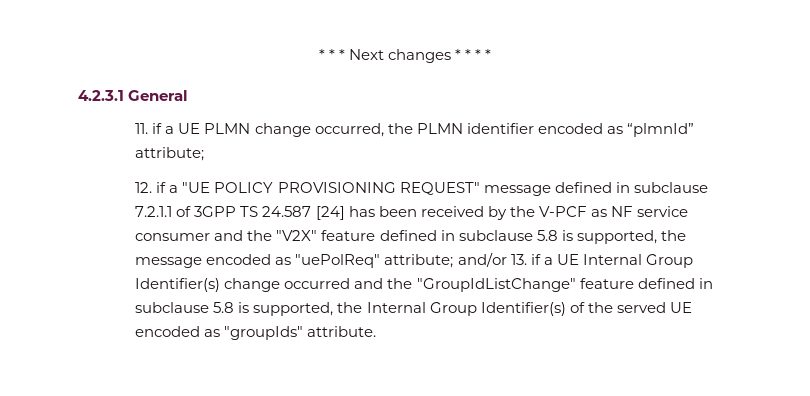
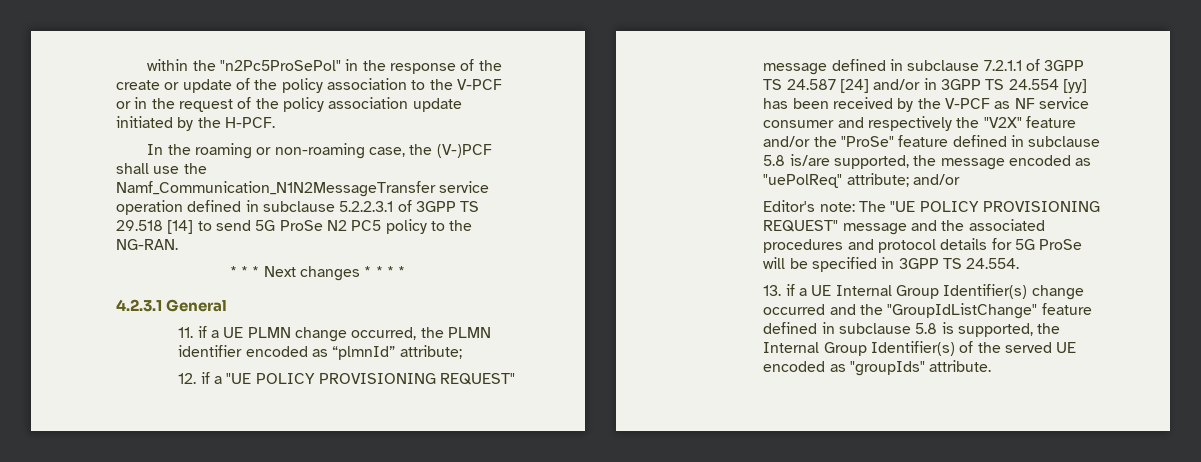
+ within the "n2Pc5ProSePol" in the response of the create or update of the policy association to the V-PCF or in the request of the policy association update initiated by the H-PCF.
+ In the roaming or non-roaming case, the (V-)PCF shall use the Namf_Communication_N1N2MessageTransfer service operation defined in subclause 5.2.2.3.1 of 3GPP TS 29.518 [14] to send 5G ProSe N2 PC5 policy to the NG-RAN.
- 12. if a "UE POLICY PROVISIONING REQUEST" message defined in subclause 7.2.1.1 of 3GPP TS 24.587 [24] has been received by the V-PCF as NF service consumer and the "V2X" feature defined in subclause 5.8 is supported, the message encoded as "uePolReq" attribute; and/or 13. if a UE Internal Group Identifier(s) change occurred and the "GroupIdListChange" feature defined in subclause 5.8 is supported, the Internal Group Identifier(s) of the served UE encoded as "groupIds" attribute.
+ 12. if a "UE POLICY PROVISIONING REQUEST" message defined in subclause 7.2.1.1 of 3GPP TS 24.587 [24] and/or in 3GPP TS 24.554 [yy] has been received by the V-PCF as NF service consumer and respectively the "V2X" feature and/or the "ProSe" feature defined in subclause 5.8 is/are supported, the message encoded as "uePolReq" attribute; and/or
+ Editor's note: The "UE POLICY PROVISIONING REQUEST" message and the associated procedures and protocol details for 5G ProSe will be specified in 3GPP TS 24.554.
+ 13. if a UE Internal Group Identifier(s) change occurred and the "GroupIdListChange" feature defined in subclause 5.8 is supported, the Internal Group Identifier(s) of the served UE encoded as "groupIds" attribute.

